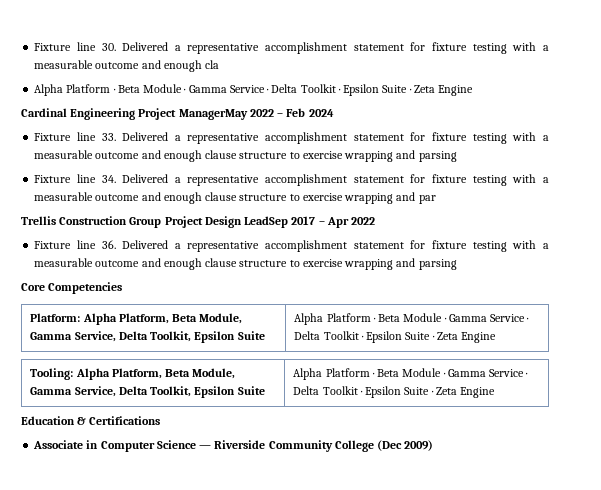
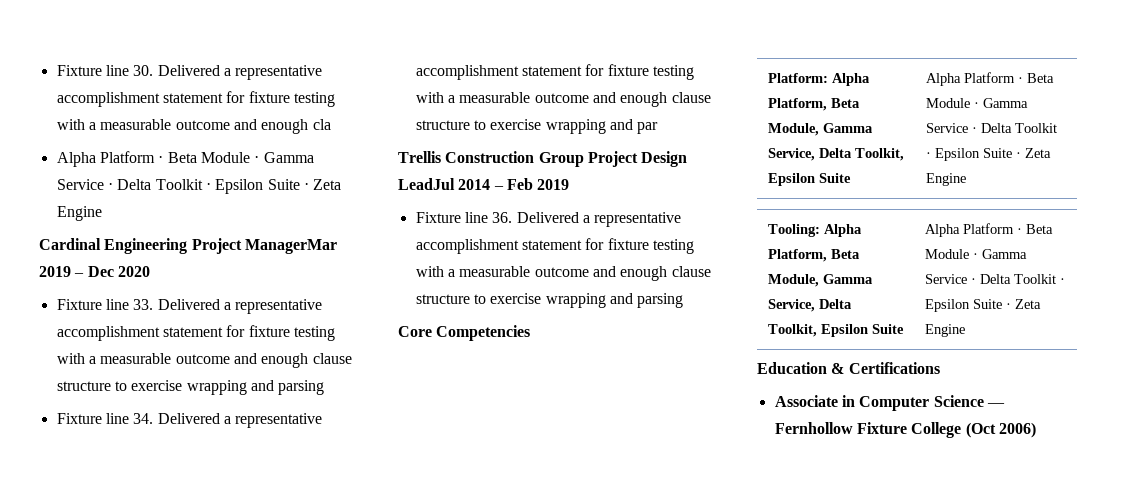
- Cardinal Engineering Project ManagerMay 2022 – Feb 2024
+ Cardinal Engineering Project ManagerMar 2019 – Dec 2020
- Trellis Construction Group Project Design LeadSep 2017 – Apr 2022
+ Trellis Construction Group Project Design LeadJul 2014 – Feb 2019
- Associate in Computer Science — Riverside Community College (Dec 2009)
+ Associate in Computer Science — Fernhollow Fixture College (Oct 2006)

